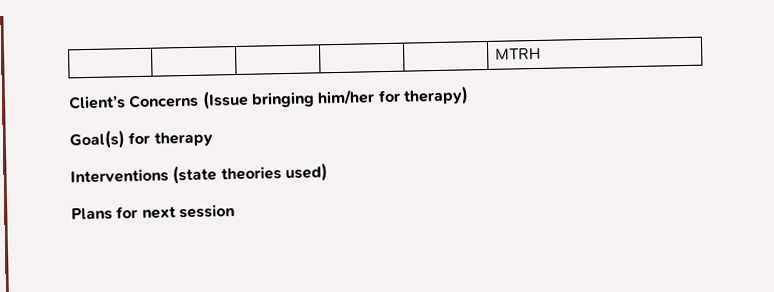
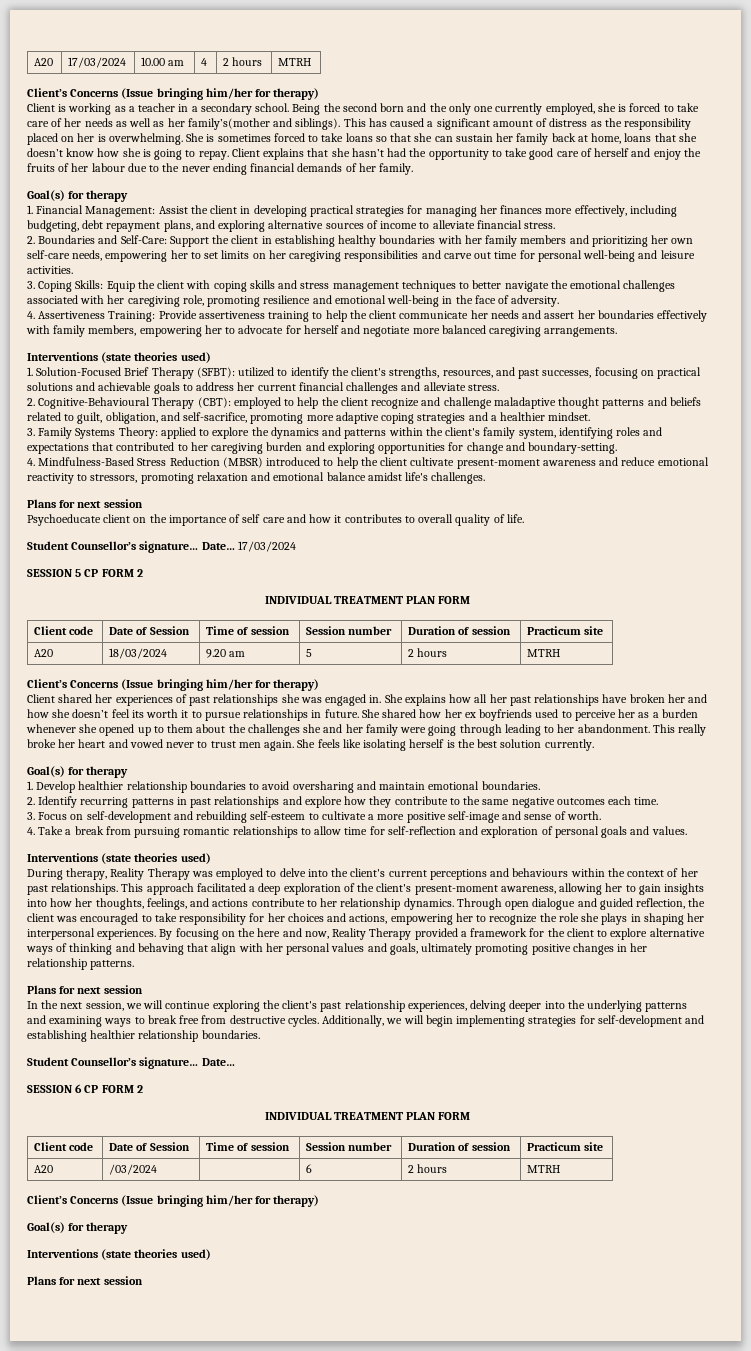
- | | | | | MTRH
+ A20 | 17/03/2024 | 10.00 am | 4 | 2 hours | MTRH
+ Client’s Concerns (Issue bringing him/her for therapy)
+ Client is working as a teacher in a secondary school. Being the second born and the only one currently employed, she is forced to take care of her needs as well as her family’s(mother and siblings). This has caused a significant amount of distress as the responsibility placed on her is overwhelming. She is sometimes forced to take loans so that she can sustain her family back at home, loans that she doesn’t know how she is going to repay. Client explains that she hasn’t had the opportunity to take good care of herself and enjoy the fruits of her labour due to the never ending financial demands of her family.
+ Goal(s) for therapy
+ 1. Financial Management: Assist the client in developing practical strategies for managing her finances more effectively, including budgeting, debt repayment plans, and exploring alternative sources of income to alleviate financial stress.
+ 2. Boundaries and Self-Care: Support the client in establishing healthy boundaries with her family members and prioritizing her own self-care needs, empowering her to set limits on her caregiving responsibilities and carve out time for personal well-being and leisure activities.
+ 3. Coping Skills: Equip the client with coping skills and stress management techniques to better navigate the emotional challenges associated with her caregiving role, promoting resilience and emotional well-being in the face of adversity.
+ 4. Assertiveness Training: Provide assertiveness training to help the client communicate her needs and assert her boundaries effectively with family members, empowering her to advocate for herself and negotiate more balanced caregiving arrangements.
+ Interventions (state theories used)
+ 1. Solution-Focused Brief Therapy (SFBT): utilized to identify the client's strengths, resources, and past successes, focusing on practical solutions and achievable goals to address her current financial challenges and alleviate stress.
+ 2. Cognitive-Behavioural Therapy (CBT): employed to help the client recognize and challenge maladaptive thought patterns and beliefs related to guilt, obligation, and self-sacrifice, promoting more adaptive coping strategies and a healthier mindset.
+ 3. Family Systems Theory: applied to explore the dynamics and patterns within the client's family system, identifying roles and expectations that contributed to her caregiving burden and exploring opportunities for change and boundary-setting.
+ 4. Mindfulness-Based Stress Reduction (MBSR) introduced to help the client cultivate present-moment awareness and reduce emotional reactivity to stressors, promoting relaxation and emotional balance amidst life's challenges.
+ Plans for next session
+ Psychoeducate client on the importance of self care and how it contributes to overall quality of life.
+ Student Counsellor’s signature… Date… 17/03/2024
+ SESSION 5 CP FORM 2
+ INDIVIDUAL TREATMENT PLAN FORM
+ Client code | Date of Session | Time of session | Session number | Duration of session | Practicum site
+ A20 | 18/03/2024 | 9.20 am | 5 | 2 hours | MTRH
+ Client’s Concerns (Issue bringing him/her for therapy)
+ Client shared her experiences of past relationships she was engaged in. She explains how all her past relationships have broken her and how she doesn’t feel its worth it to pursue relationships in future. She shared how her ex boyfriends used to perceive her as a burden whenever she opened up to them about the challenges she and her family were going through leading to her abandonment. This really broke her heart and vowed never to trust men again. She feels like isolating herself is the best solution currently.
+ Goal(s) for therapy
+ 1. Develop healthier relationship boundaries to avoid oversharing and maintain emotional boundaries.
+ 2. Identify recurring patterns in past relationships and explore how they contribute to the same negative outcomes each time.
+ 3. Focus on self-development and rebuilding self-esteem to cultivate a more positive self-image and sense of worth.
+ 4. Take a break from pursuing romantic relationships to allow time for self-reflection and exploration of personal goals and values.
+ Interventions (state theories used)
+ During therapy, Reality Therapy was employed to delve into the client's current perceptions and behaviours within the context of her past relationships. This approach facilitated a deep exploration of the client's present-moment awareness, allowing her to gain insights into how her thoughts, feelings, and actions contribute to her relationship dynamics. Through open dialogue and guided reflection, the client was encouraged to take responsibility for her choices and actions, empowering her to recognize the role she plays in shaping her interpersonal experiences. By focusing on the here and now, Reality Therapy provided a framework for the client to explore alternative ways of thinking and behaving that align with her personal values and goals, ultimately promoting positive changes in her relationship patterns.
+ Plans for next session
+ In the next session, we will continue exploring the client's past relationship experiences, delving deeper into the underlying patterns and examining ways to break free from destructive cycles. Additionally, we will begin implementing strategies for self-development and establishing healthier relationship boundaries.
+ Student Counsellor’s signature… Date…
+ SESSION 6 CP FORM 2
+ INDIVIDUAL TREATMENT PLAN FORM
+ Client code | Date of Session | Time of session | Session number | Duration of session | Practicum site
+ A20 | /03/2024 | | 6 | 2 hours | MTRH

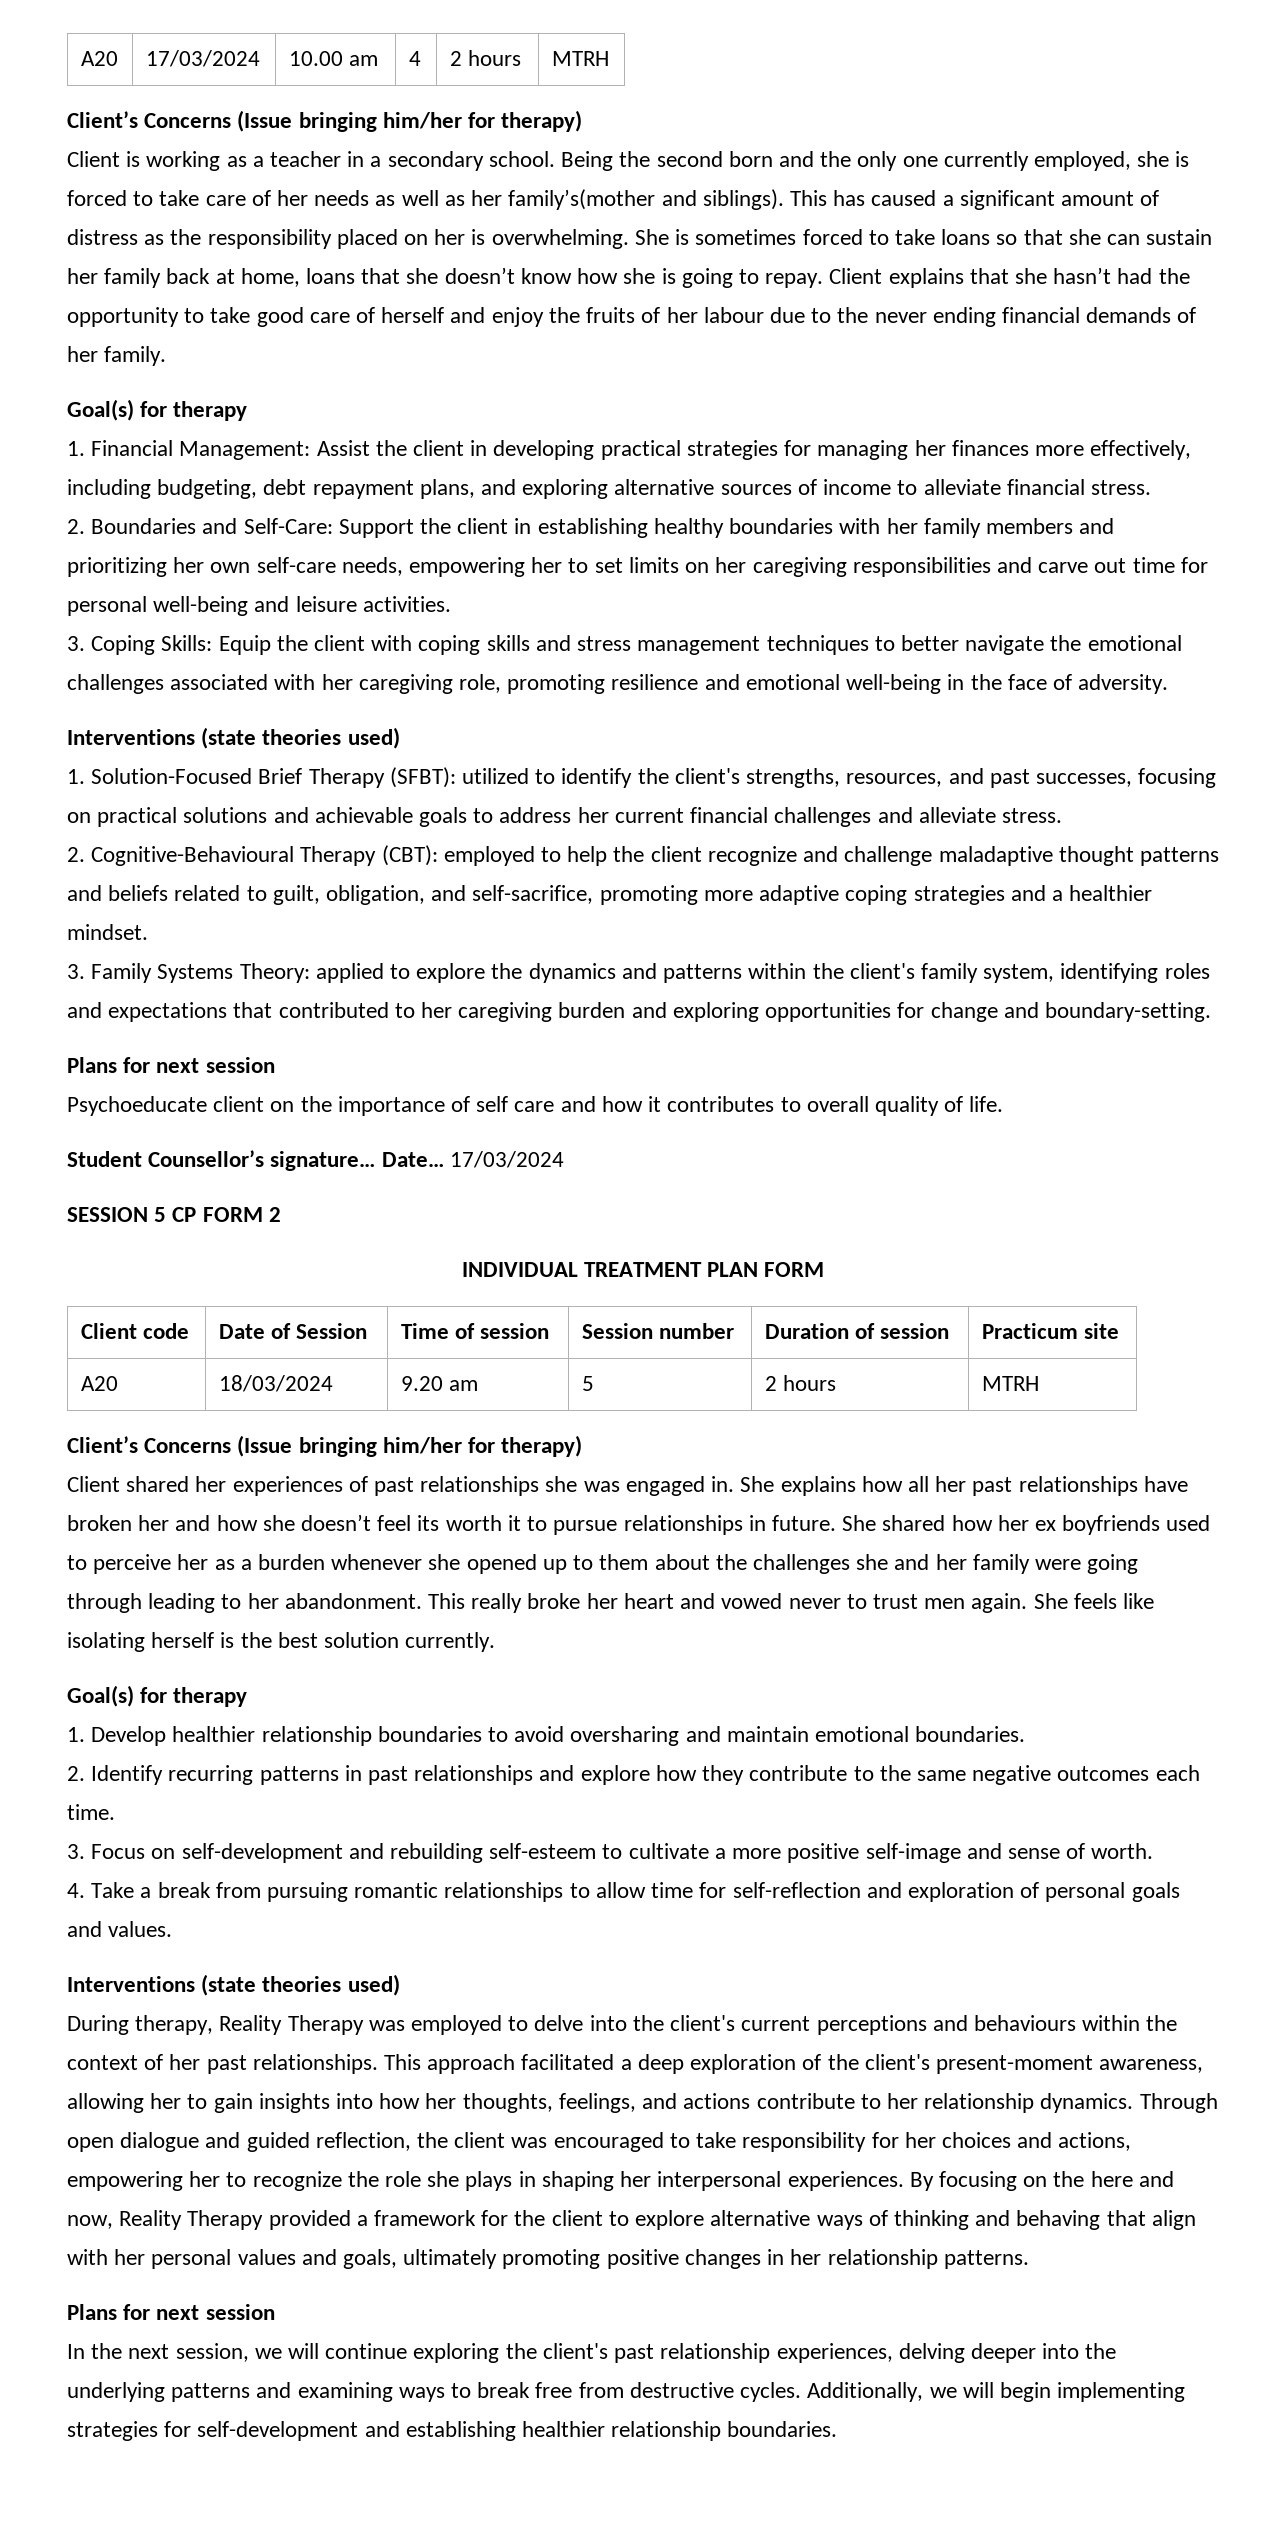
- 4. Assertiveness Training: Provide assertiveness training to help the client communicate her needs and assert her boundaries effectively with family members, empowering her to advocate for herself and negotiate more balanced caregiving arrangements.
- 4. Mindfulness-Based Stress Reduction (MBSR) introduced to help the client cultivate present-moment awareness and reduce emotional reactivity to stressors, promoting relaxation and emotional balance amidst life's challenges.
  Additionally, we will begin implementing strategies for self-development and establishing healthier relationship boundaries.
- Student Counsellor’s signature… Date…
- SESSION 6 CP FORM 2
- INDIVIDUAL TREATMENT PLAN FORM
- Client code | Date of Session | Time of session | Session number | Duration of session | Practicum site
- A20 | /03/2024 | | 6 | 2 hours | MTRH
- Client’s Concerns (Issue bringing him/her for therapy)
- Goal(s) for therapy
- Interventions (state theories used)
- Plans for next session

